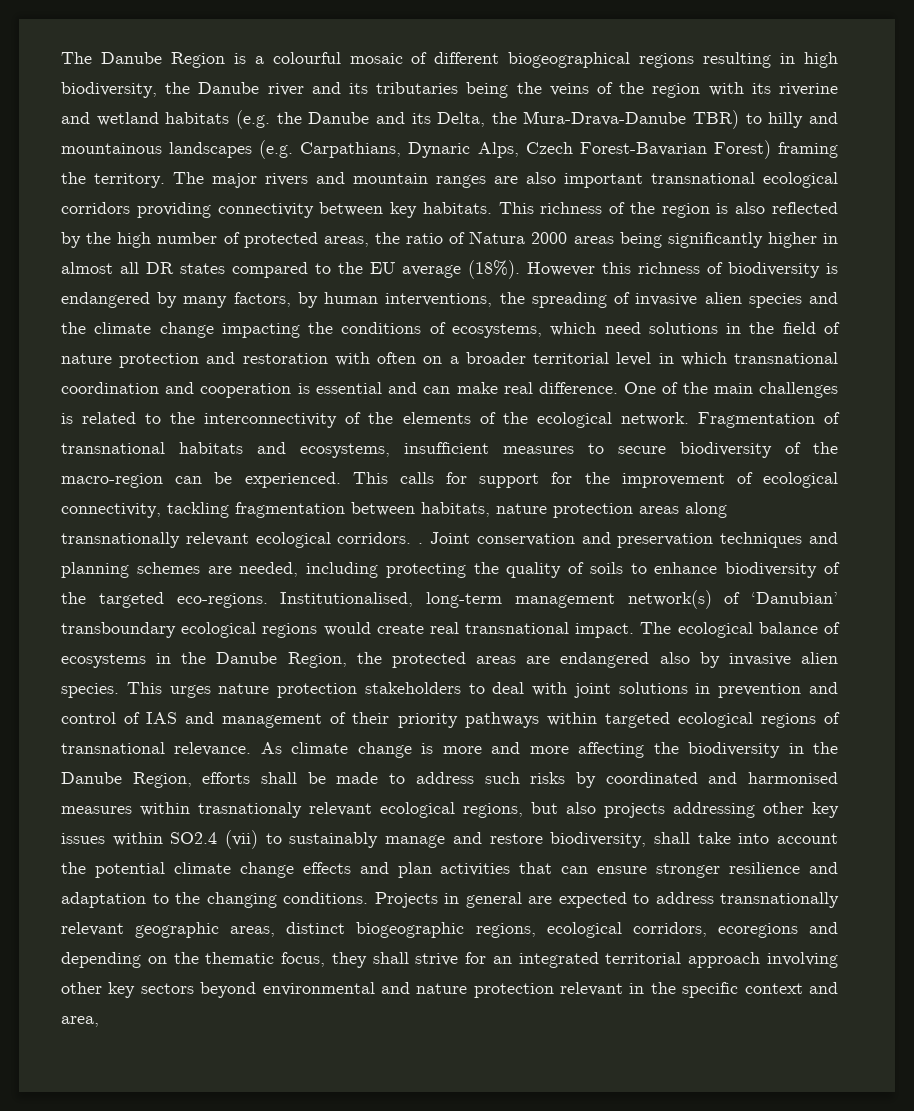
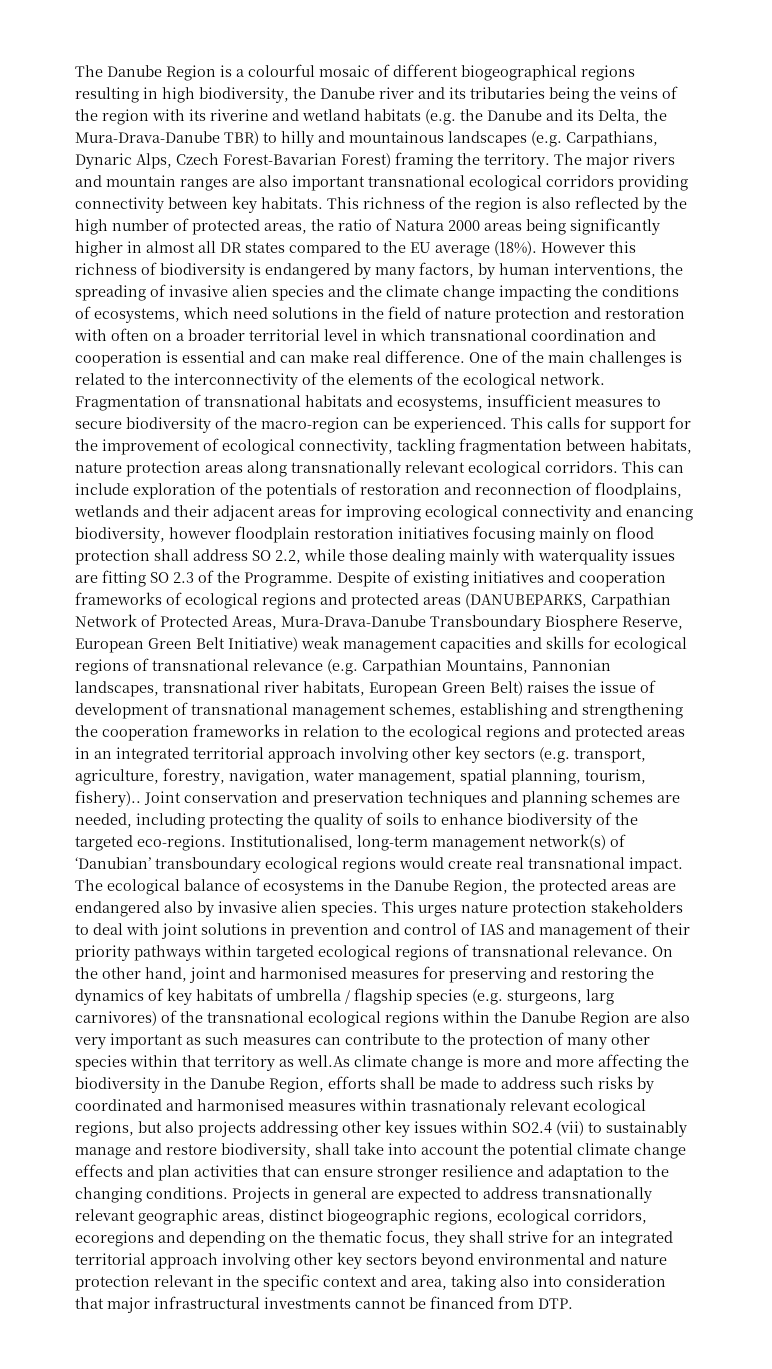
- This calls for support for the improvement of ecological connectivity, tackling fragmentation between habitats, nature protection areas along transnationally relevant ecological corridors. .
+ This calls for support for the improvement of ecological connectivity, tackling fragmentation between habitats, nature protection areas along transnationally relevant ecological corridors. This can include exploration of the potentials of restoration and reconnection of floodplains, wetlands and their adjacent areas for improving ecological connectivity and enancing biodiversity, however floodplain restoration initiatives focusing mainly on flood protection shall address SO 2.2, while those dealing mainly with waterquality issues are fitting SO 2.3 of the Programme. Despite of existing initiatives and cooperation frameworks of ecological regions and protected areas (DANUBEPARKS, Carpathian Network of Protected Areas, Mura-Drava-Danube Transboundary Biosphere Reserve, European Green Belt Initiative) weak management capacities and skills for ecological regions of transnational relevance (e.g. Carpathian Mountains, Pannonian landscapes, transnational river habitats, European Green Belt) raises the issue of development of transnational management schemes, establishing and strengthening the cooperation frameworks in relation to the ecological regions and protected areas in an integrated territorial approach involving other key sectors (e.g. transport, agriculture, forestry, navigation, water management, spatial planning, tourism, fishery)..
- As climate change is more and more affecting the biodiversity in the Danube Region, efforts shall be made to address such risks by coordinated and harmonised measures within trasnationaly relevant ecological regions, but also projects addressing other key issues within SO2.4 (vii) to sustainably manage and restore biodiversity, shall take into account the potential climate change effects and plan activities that can ensure stronger resilience and adaptation to the changing conditions.
+ On the other hand, joint and harmonised measures for preserving and restoring the dynamics of key habitats of umbrella / flagship species (e.g. sturgeons, larg carnivores) of the transnational ecological regions within the Danube Region are also very important as such measures can contribute to the protection of many other species within that territory as well.As climate change is more and more affecting the biodiversity in the Danube Region, efforts shall be made to address such risks by coordinated and harmonised measures within trasnationaly relevant ecological regions, but also projects addressing other key issues within SO2.4 (vii) to sustainably manage and restore biodiversity, shall take into account the potential climate change effects and plan activities that can ensure stronger resilience and adaptation to the changing conditions.
- Projects in general are expected to address transnationally relevant geographic areas, distinct biogeographic regions, ecological corridors, ecoregions and depending on the thematic focus, they shall strive for an integrated territorial approach involving other key sectors beyond environmental and nature protection relevant in the specific context and area,
+ Projects in general are expected to address transnationally relevant geographic areas, distinct biogeographic regions, ecological corridors, ecoregions and depending on the thematic focus, they shall strive for an integrated territorial approach involving other key sectors beyond environmental and nature protection relevant in the specific context and area, taking also into consideration that major infrastructural investments cannot be financed from DTP.

